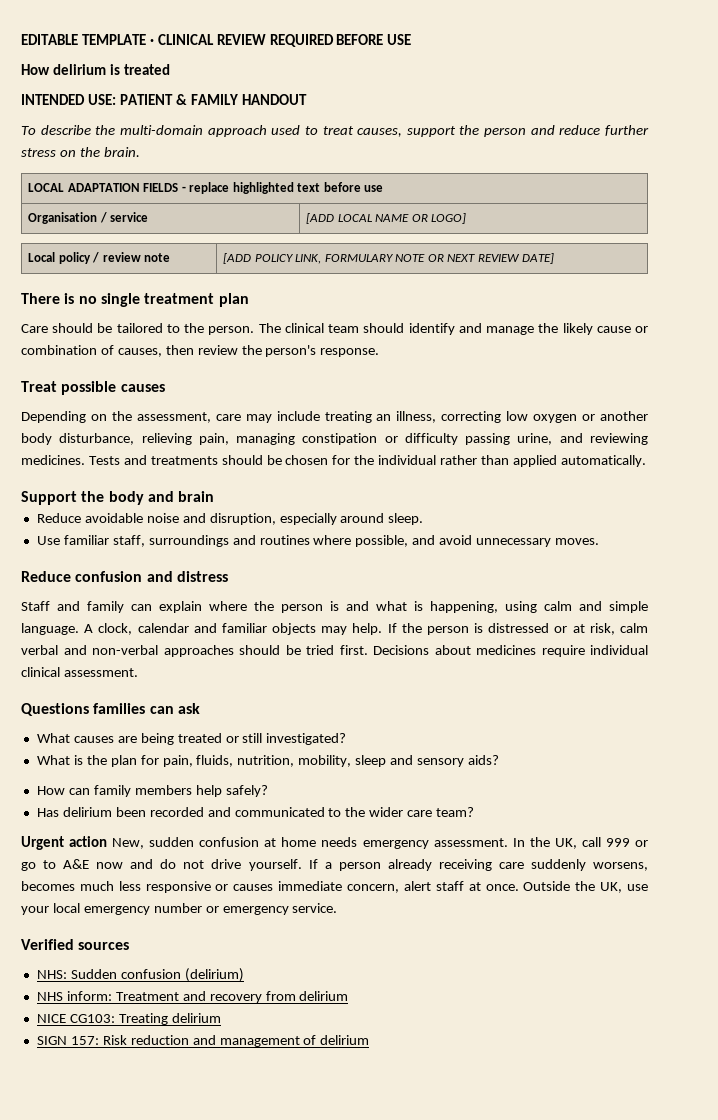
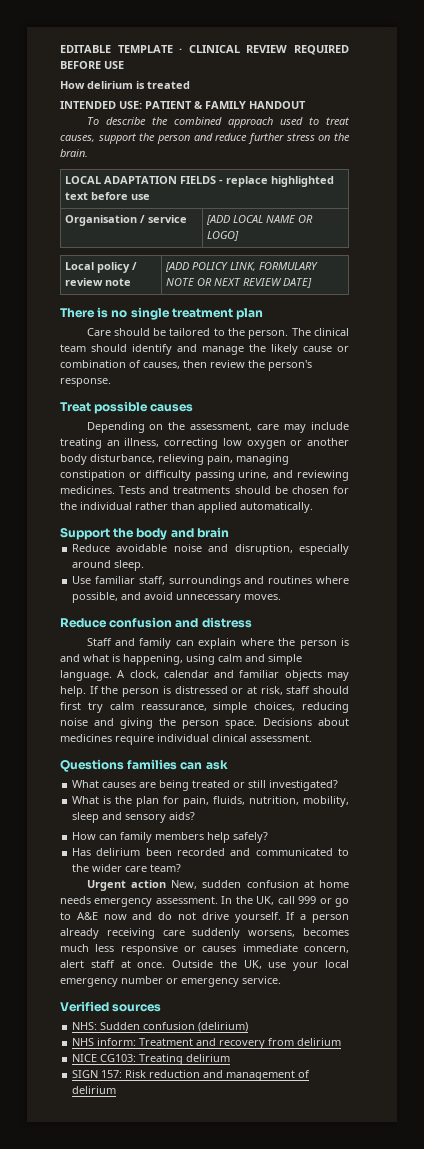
- To describe the multi-domain approach used to treat causes, support the person and reduce further stress on the brain.
+ To describe the combined approach used to treat causes, support the person and reduce further stress on the brain.
- If the person is distressed or at risk, calm verbal and non-verbal approaches should be tried first.
+ If the person is distressed or at risk, staff should first try calm reassurance, simple choices, reducing noise and giving the person space.

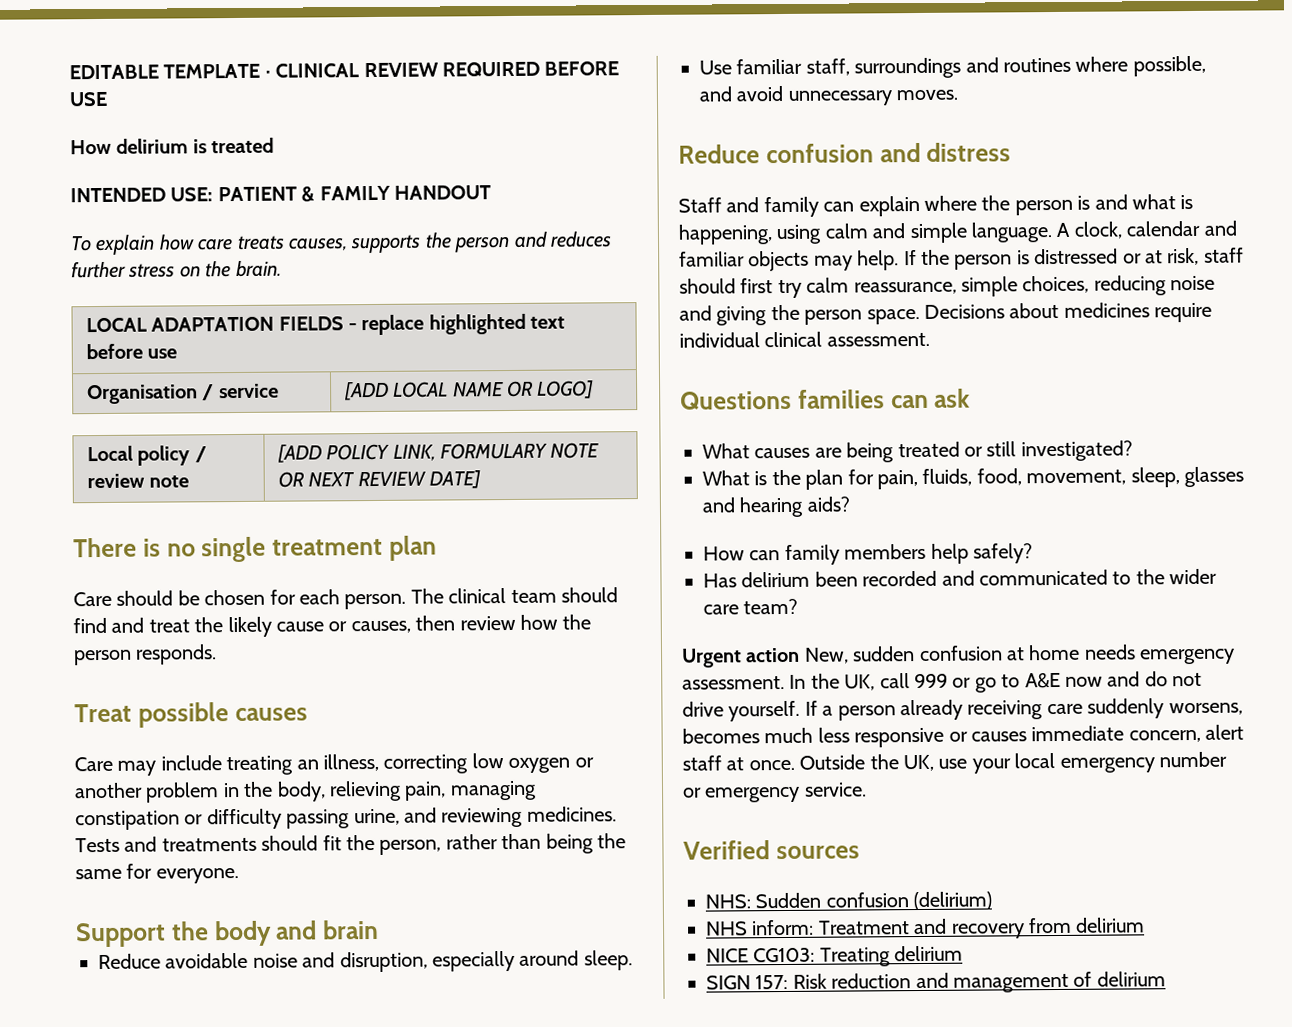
- To describe the combined approach used to treat causes, support the person and reduce further stress on the brain.
+ To explain how care treats causes, supports the person and reduces further stress on the brain.
- Care should be tailored to the person.
+ Care should be chosen for each person.
- The clinical team should identify and manage the likely cause or combination of causes, then review the person's response.
+ The clinical team should find and treat the likely cause or causes, then review how the person responds.
- Depending on the assessment, care may include treating an illness, correcting low oxygen or another body disturbance, relieving pain, managing constipation or difficulty passing urine, and reviewing medicines.
+ Care may include treating an illness, correcting low oxygen or another problem in the body, relieving pain, managing constipation or difficulty passing urine, and reviewing medicines.
- Tests and treatments should be chosen for the individual rather than applied automatically.
+ Tests and treatments should fit the person, rather than being the same for everyone.
- What is the plan for pain, fluids, nutrition, mobility, sleep and sensory aids?
+ What is the plan for pain, fluids, food, movement, sleep, glasses and hearing aids?

